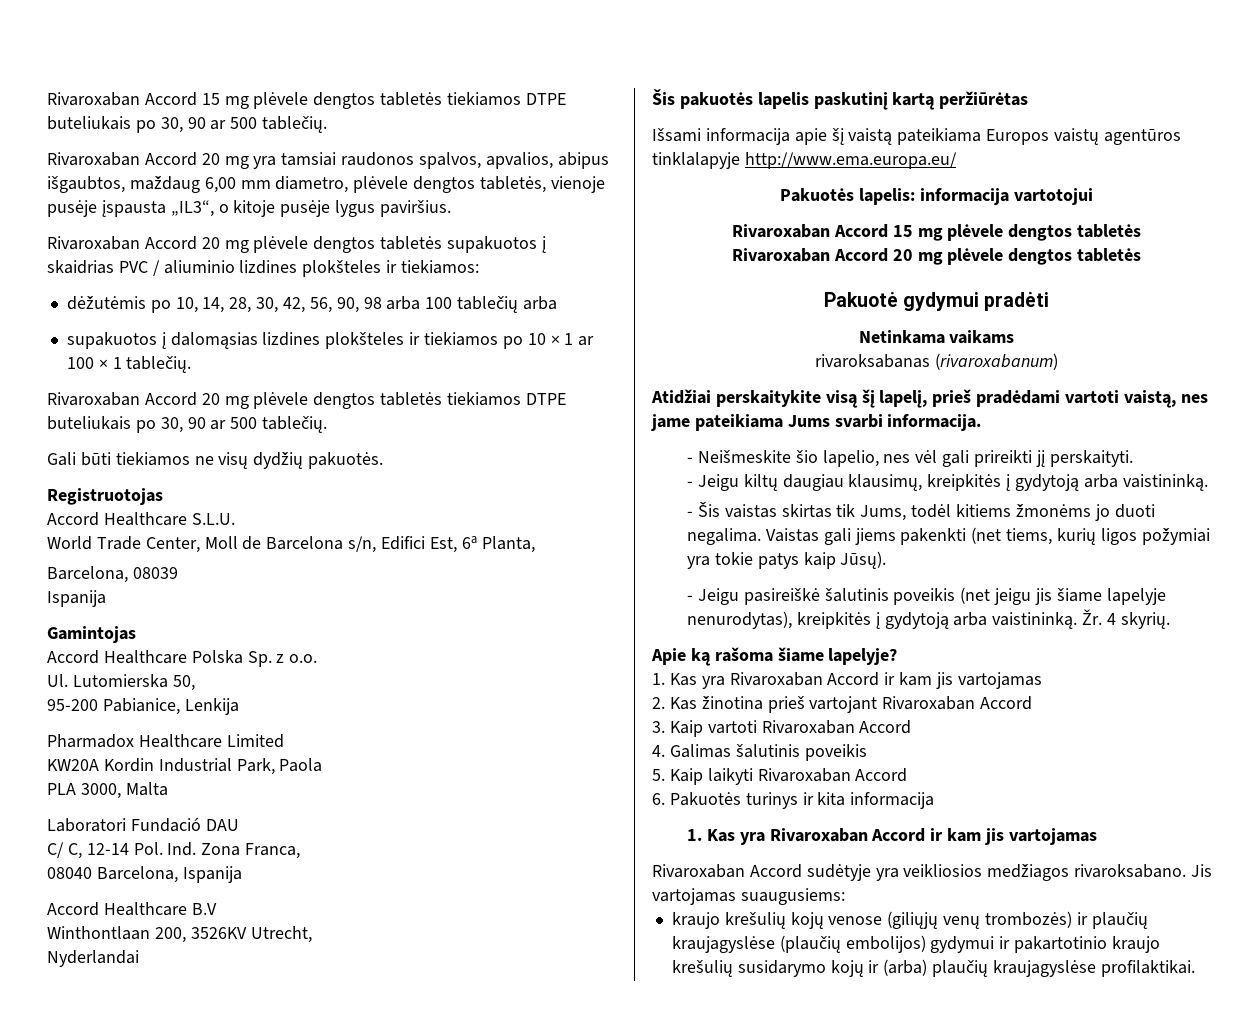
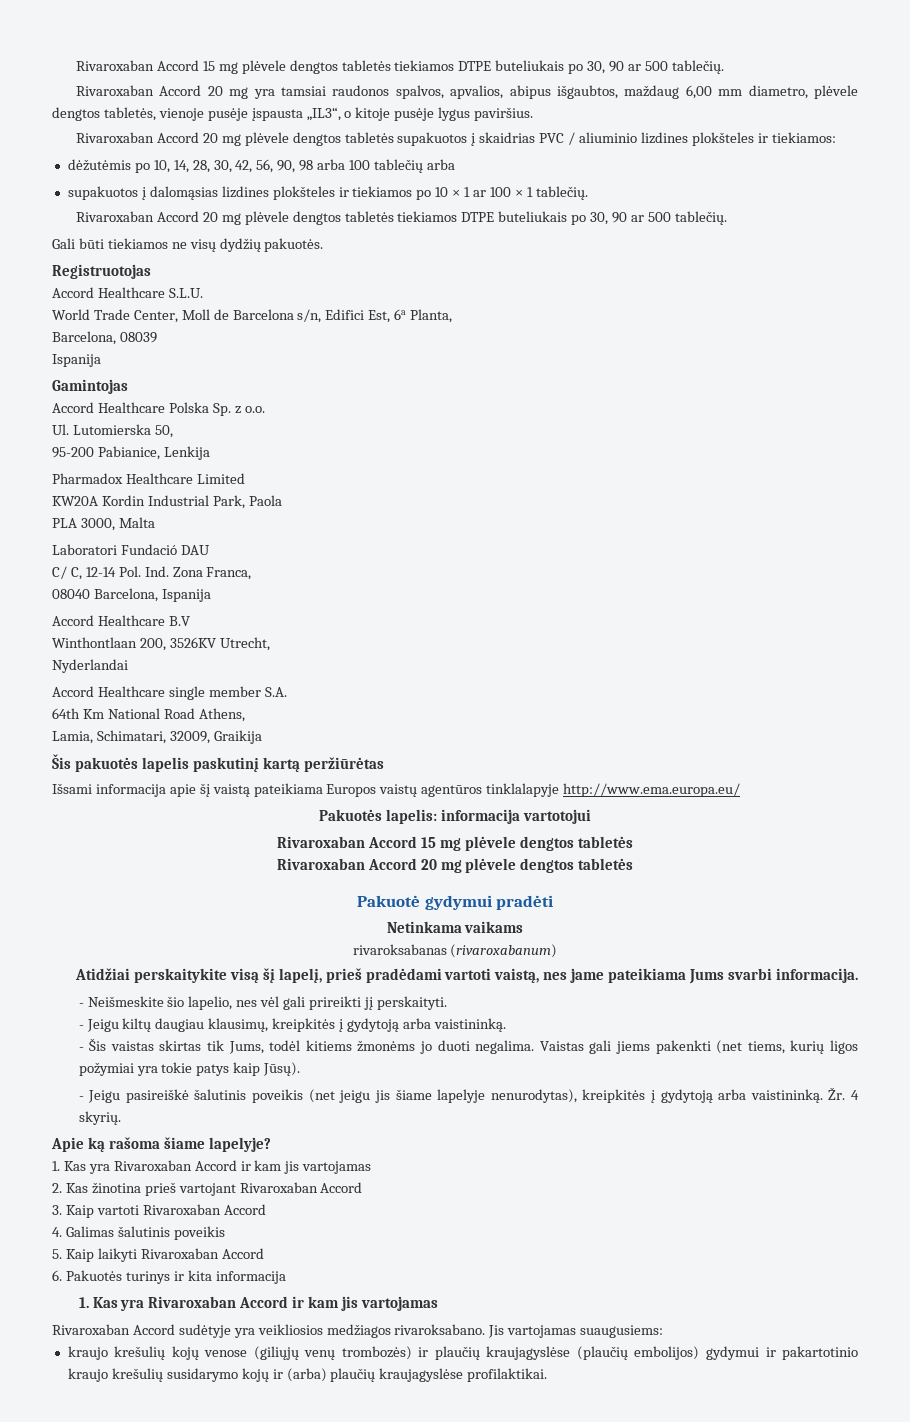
+ Accord Healthcare single member S.A.
+ 64th Km National Road Athens,
+ Lamia, Schimatari, 32009, Graikija

